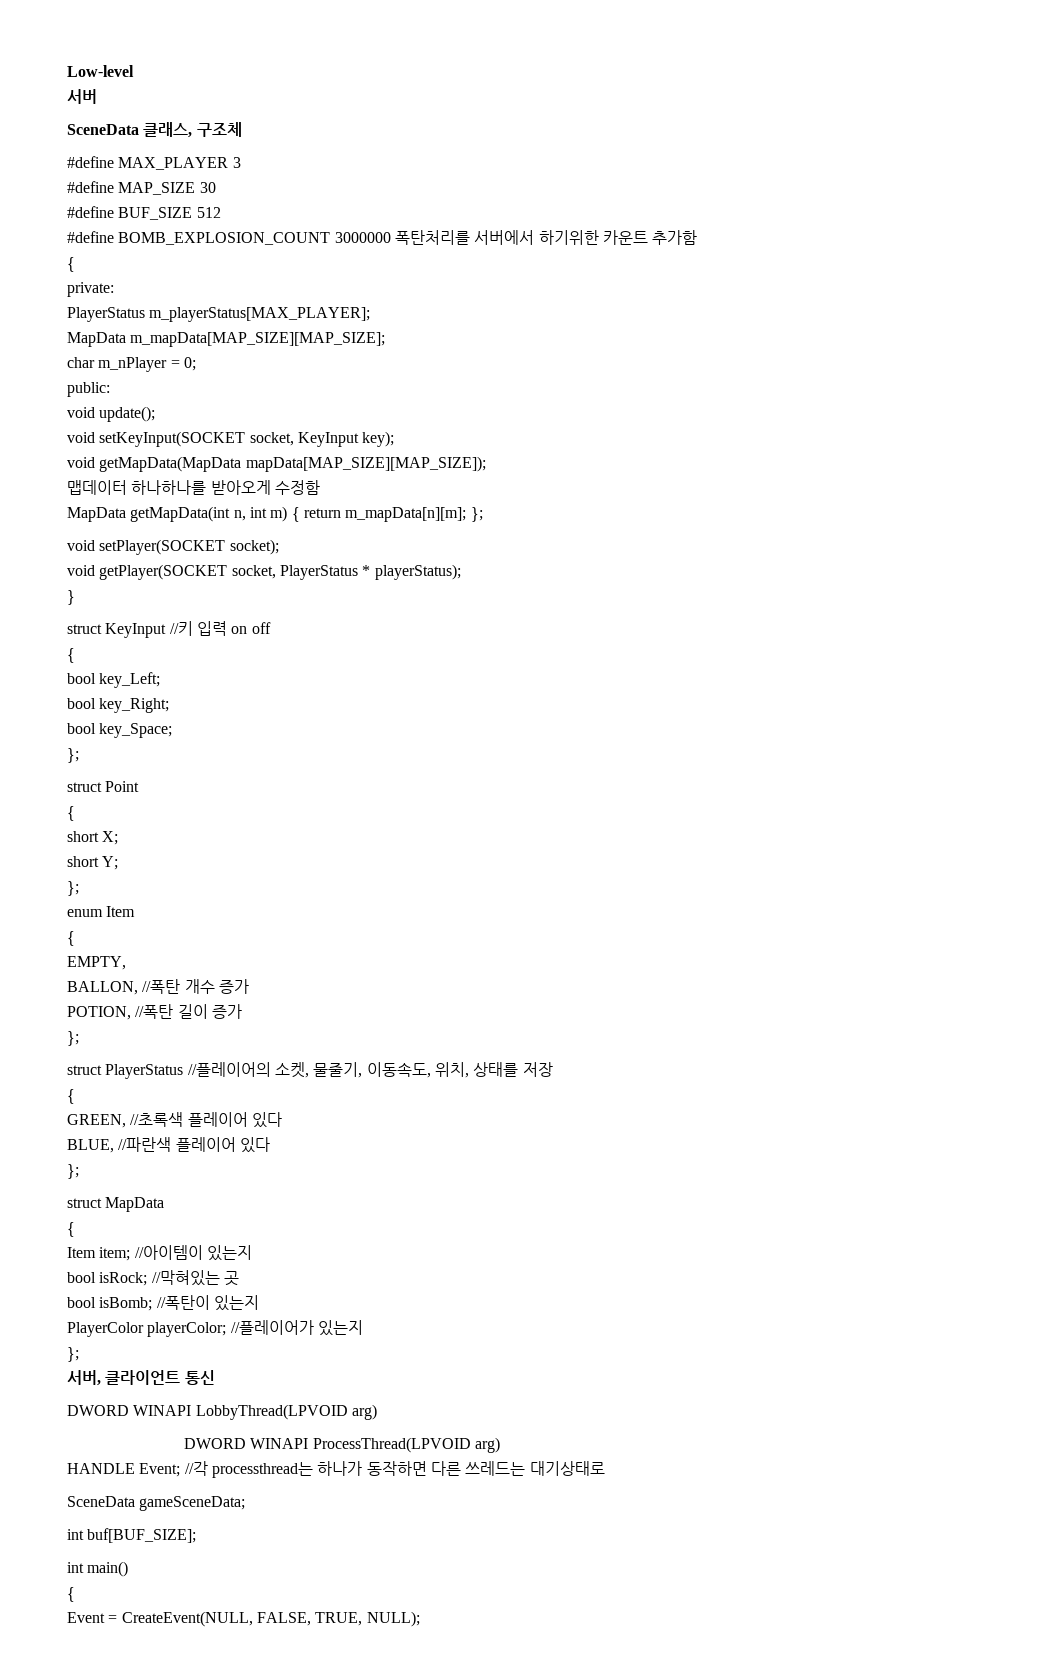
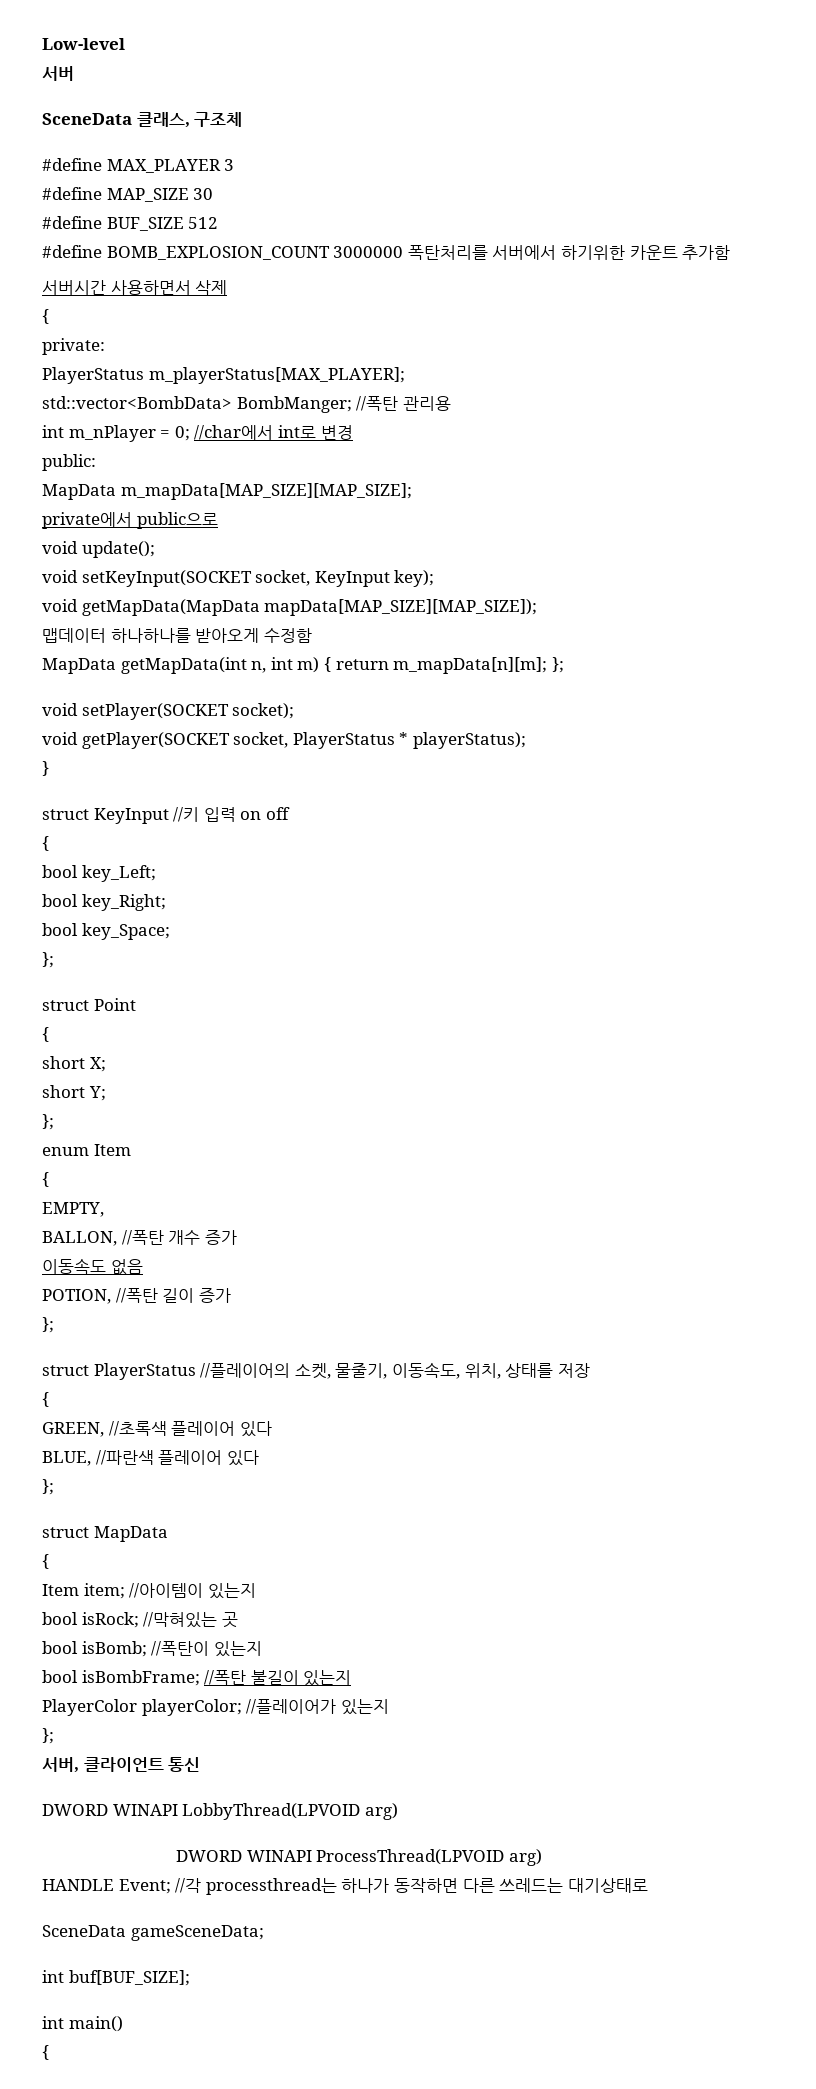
+ 서버시간 사용하면서 삭제
+ std::vector<BombData> BombManger; //폭탄 관리용
+ int m_nPlayer = 0; //char에서 int로 변경
+ public:
  MapData m_mapData[MAP_SIZE][MAP_SIZE];
- char m_nPlayer = 0;
- public:
+ private에서 public으로
+ 이동속도 없음
+ bool isBombFrame; //폭탄 불길이 있는지
- Event = CreateEvent(NULL, FALSE, TRUE, NULL);

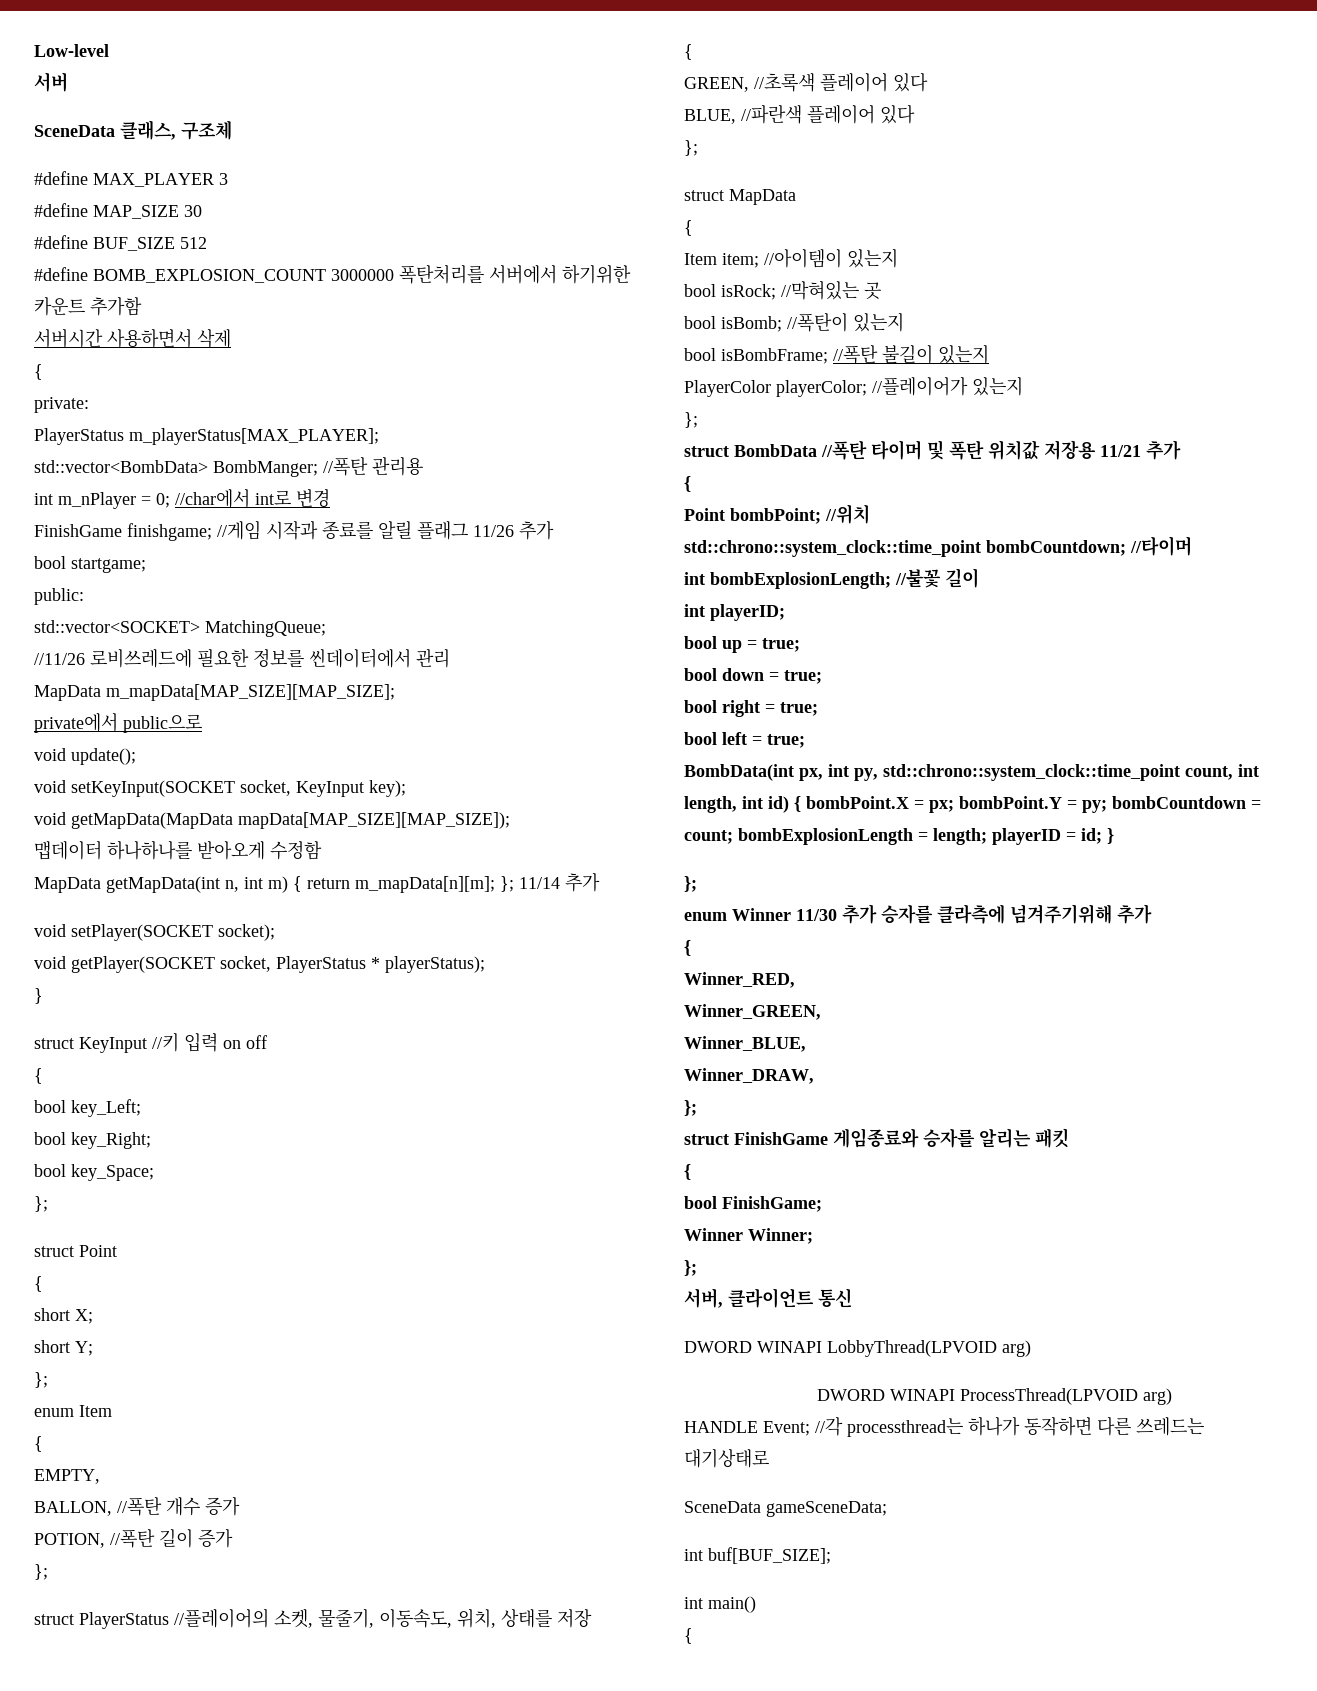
+ FinishGame finishgame; //게임 시작과 종료를 알릴 플래그 11/26 추가
+ bool startgame;
  public:
+ std::vector<SOCKET> MatchingQueue;
+ //11/26 로비쓰레드에 필요한 정보를 씬데이터에서 관리
- MapData getMapData(int n, int m) { return m_mapData[n][m]; };
+ MapData getMapData(int n, int m) { return m_mapData[n][m]; }; 11/14 추가
- 이동속도 없음
+ struct BombData //폭탄 타이머 및 폭탄 위치값 저장용 11/21 추가
+ {
+ Point bombPoint; //위치
+ std::chrono::system_clock::time_point bombCountdown; //타이머
+ int bombExplosionLength; //불꽃 길이
+ int playerID;
+ bool up = true;
+ bool down = true;
+ bool right = true;
+ bool left = true;
+ BombData(int px, int py, std::chrono::system_clock::time_point count, int length, int id) { bombPoint.X = px; bombPoint.Y = py; bombCountdown = count; bombExplosionLength = length; playerID = id; }
+ };
+ enum Winner 11/30 추가 승자를 클라측에 넘겨주기위해 추가
+ {
+ Winner_RED,
+ Winner_GREEN,
+ Winner_BLUE,
+ Winner_DRAW,
+ };
+ struct FinishGame 게임종료와 승자를 알리는 패킷
+ {
+ bool FinishGame;
+ Winner Winner;
+ };

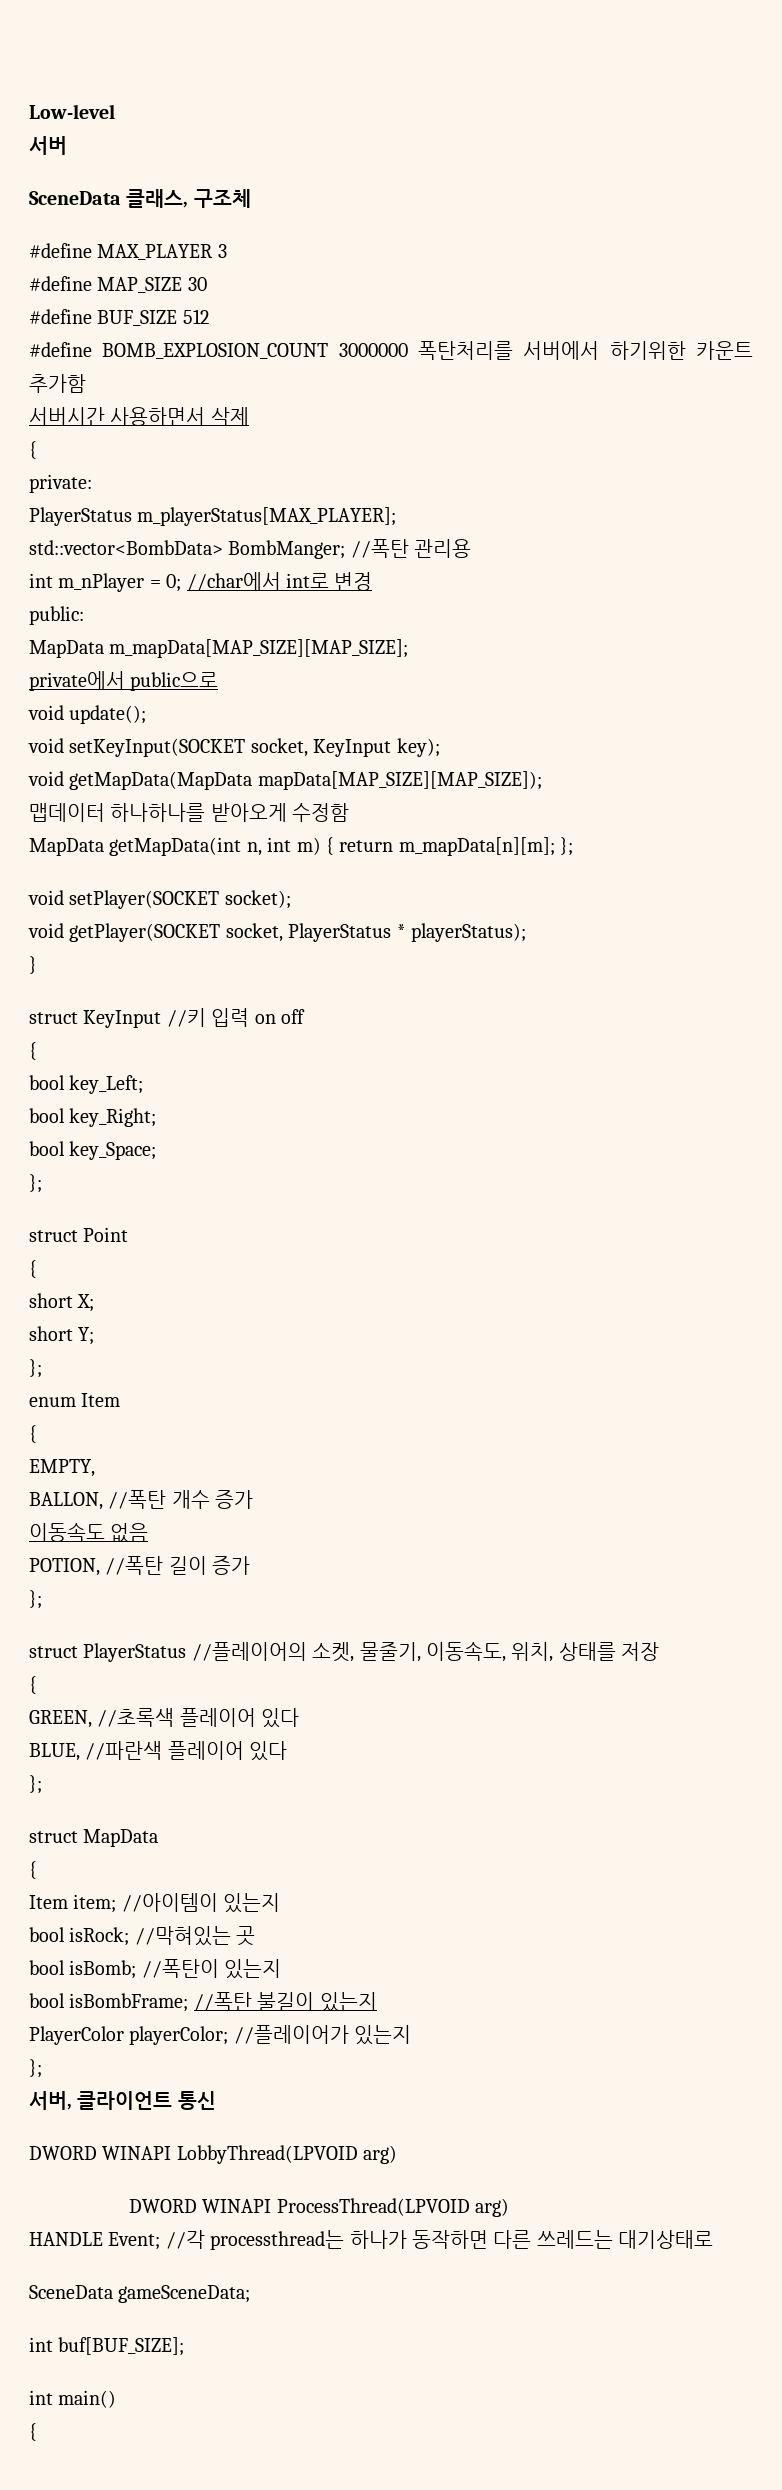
- FinishGame finishgame; //게임 시작과 종료를 알릴 플래그 11/26 추가
- bool startgame;
  public:
- std::vector<SOCKET> MatchingQueue;
- //11/26 로비쓰레드에 필요한 정보를 씬데이터에서 관리
- MapData getMapData(int n, int m) { return m_mapData[n][m]; }; 11/14 추가
+ MapData getMapData(int n, int m) { return m_mapData[n][m]; };
+ 이동속도 없음
- struct BombData //폭탄 타이머 및 폭탄 위치값 저장용 11/21 추가
- {
- Point bombPoint; //위치
- std::chrono::system_clock::time_point bombCountdown; //타이머
- int bombExplosionLength; //불꽃 길이
- int playerID;
- bool up = true;
- bool down = true;
- bool right = true;
- bool left = true;
- BombData(int px, int py, std::chrono::system_clock::time_point count, int length, int id) { bombPoint.X = px; bombPoint.Y = py; bombCountdown = count; bombExplosionLength = length; playerID = id; }
- };
- enum Winner 11/30 추가 승자를 클라측에 넘겨주기위해 추가
- {
- Winner_RED,
- Winner_GREEN,
- Winner_BLUE,
- Winner_DRAW,
- };
- struct FinishGame 게임종료와 승자를 알리는 패킷
- {
- bool FinishGame;
- Winner Winner;
- };

